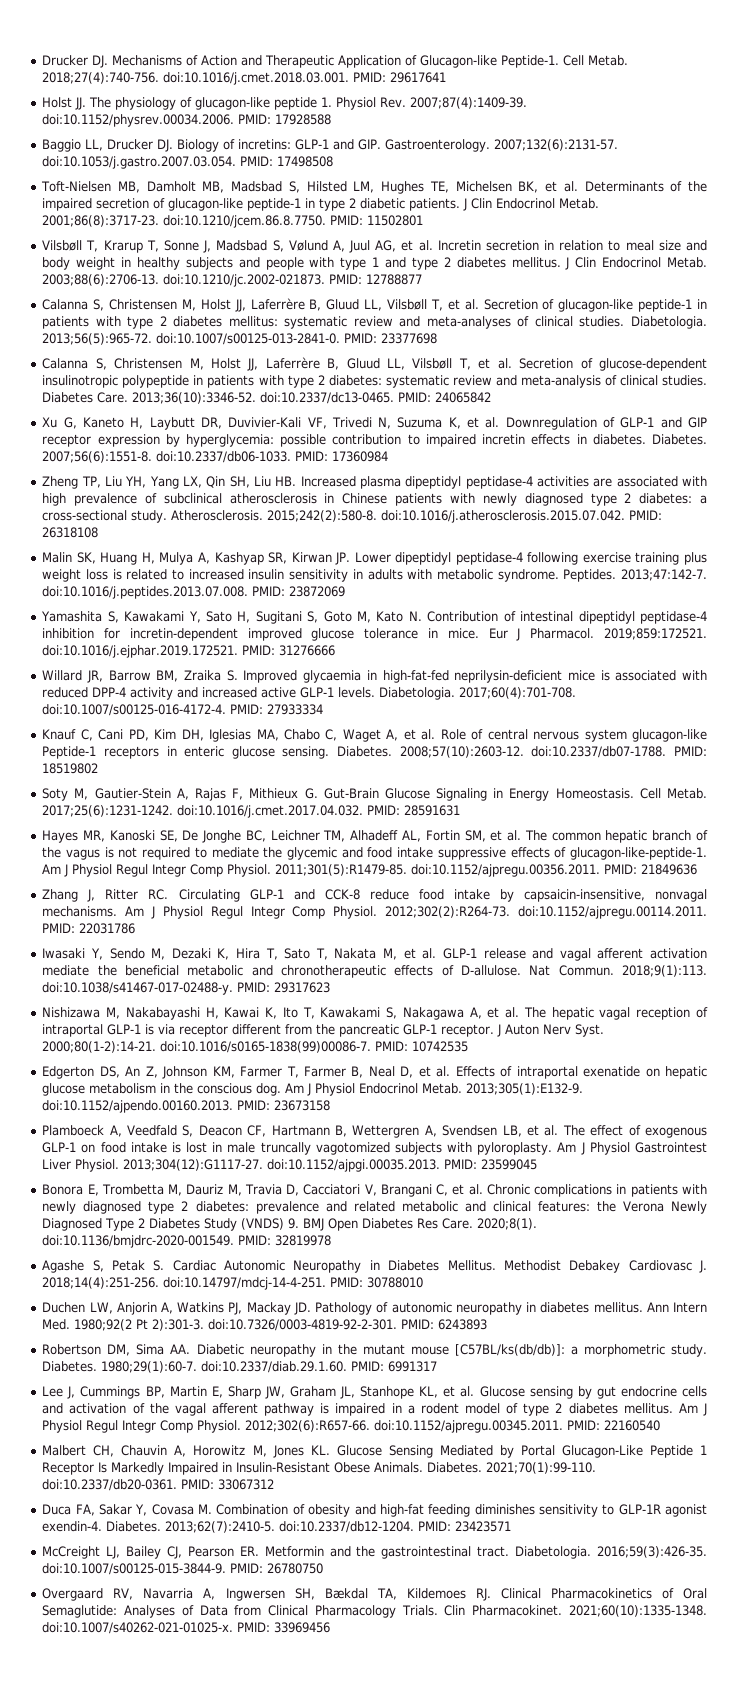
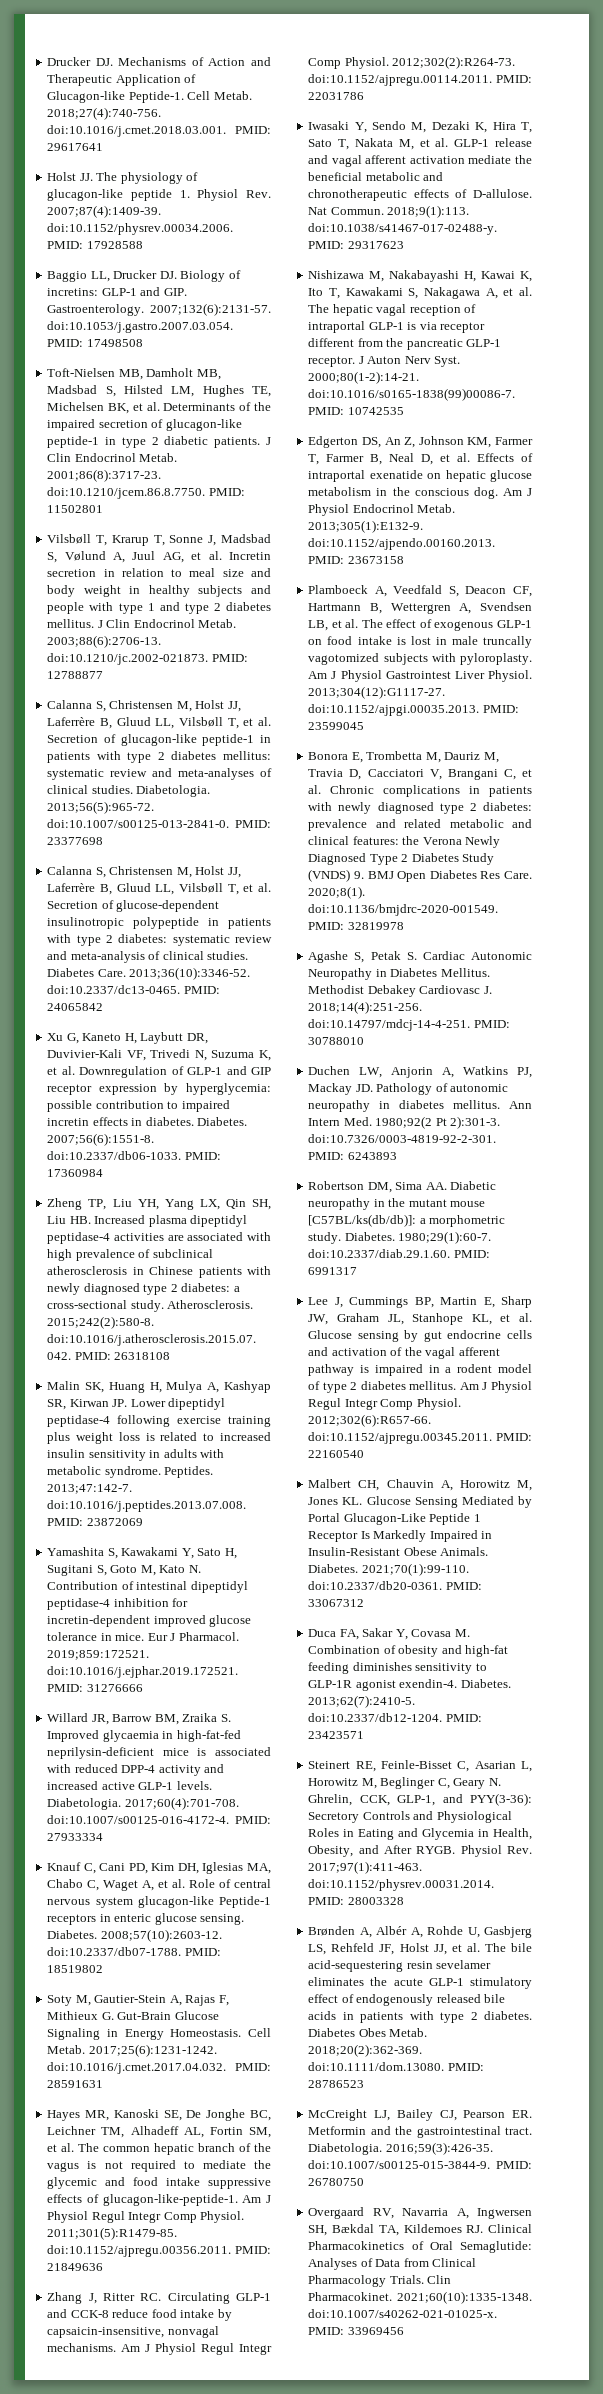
+ Steinert RE, Feinle-Bisset C, Asarian L, Horowitz M, Beglinger C, Geary N. Ghrelin, CCK, GLP-1, and PYY(3-36): Secretory Controls and Physiological Roles in Eating and Glycemia in Health, Obesity, and After RYGB. Physiol Rev. 2017;97(1):411-463. doi:10.1152/physrev.00031.2014. PMID: 28003328
+ Brønden A, Albér A, Rohde U, Gasbjerg LS, Rehfeld JF, Holst JJ, et al. The bile acid-sequestering resin sevelamer eliminates the acute GLP-1 stimulatory effect of endogenously released bile acids in patients with type 2 diabetes. Diabetes Obes Metab. 2018;20(2):362-369. doi:10.1111/dom.13080. PMID: 28786523

